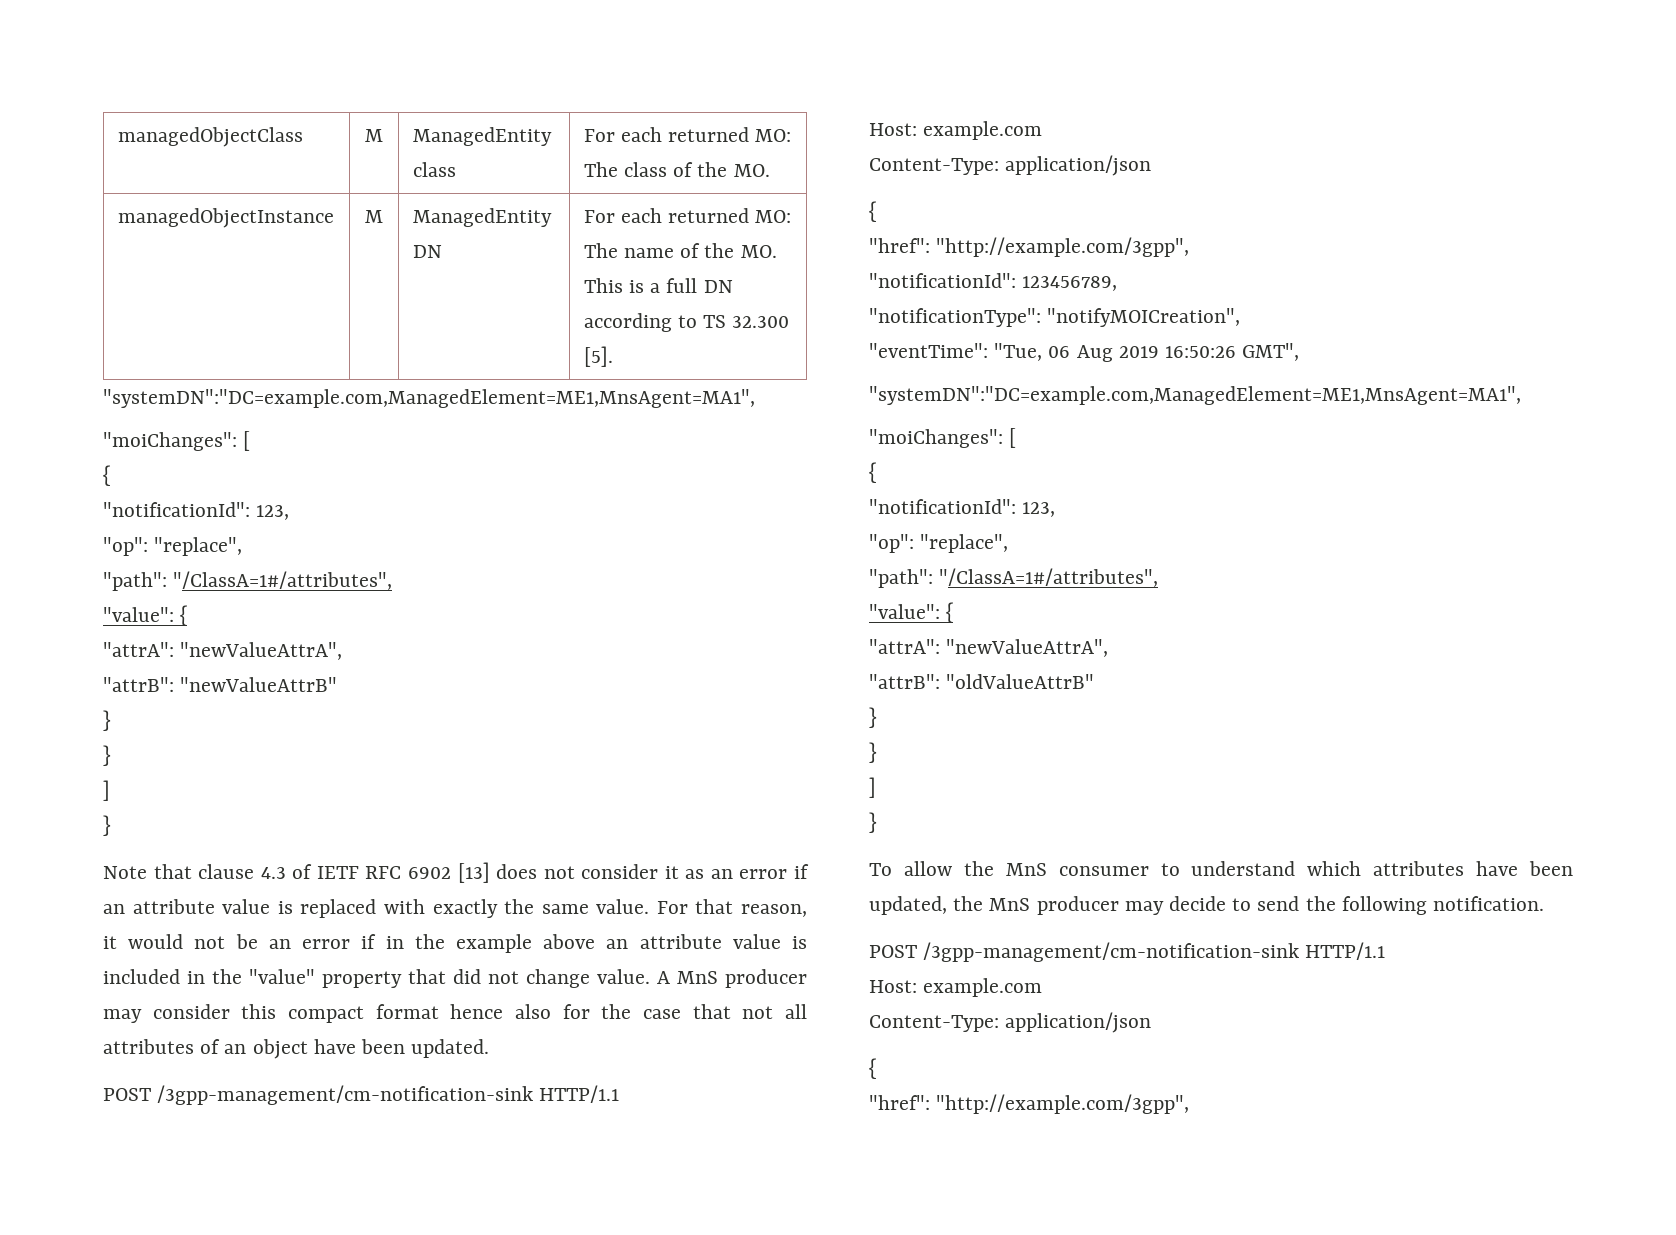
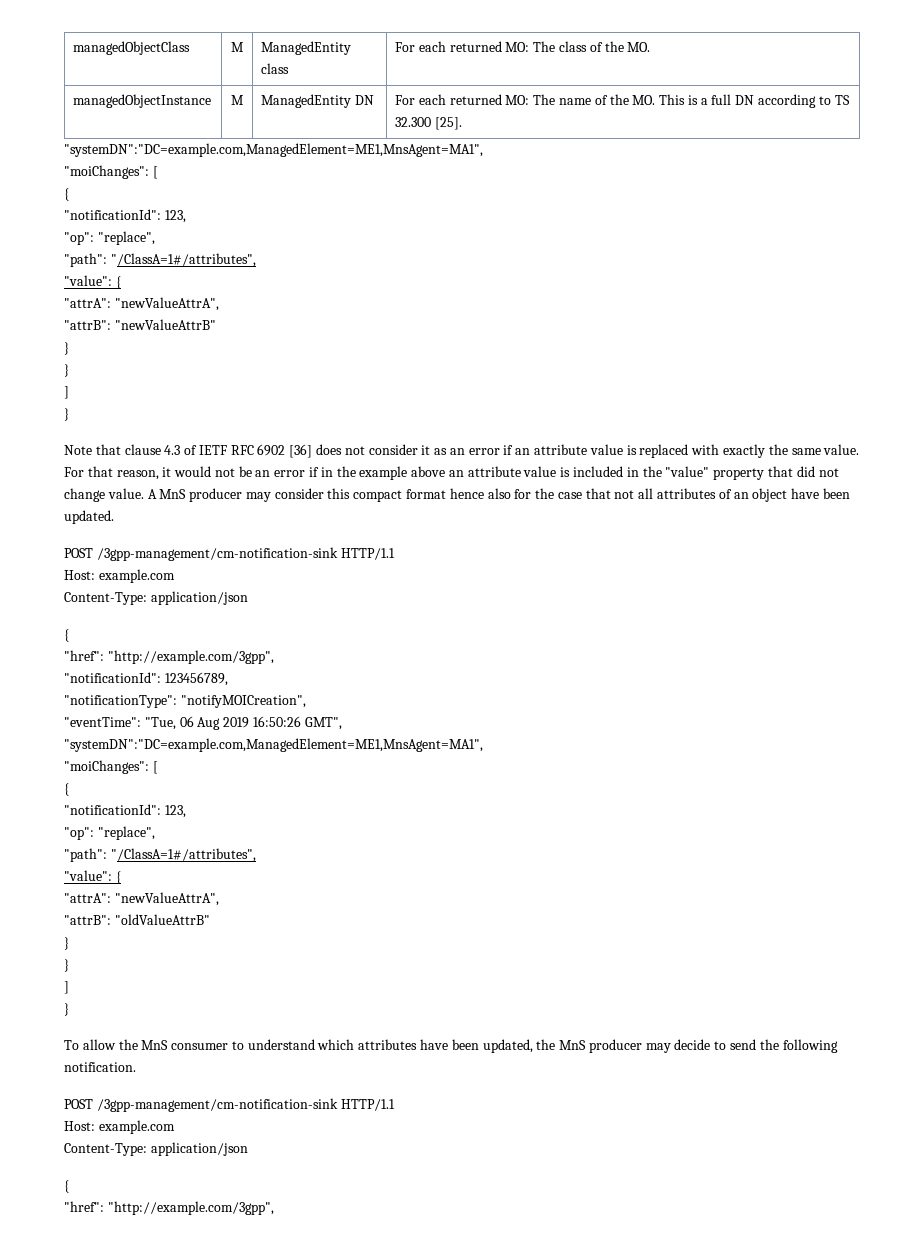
- managedObjectInstance | M | ManagedEntity DN | For each returned MO: The name of the MO. This is a full DN according to TS 32.300 [5].
+ managedObjectInstance | M | ManagedEntity DN | For each returned MO: The name of the MO. This is a full DN according to TS 32.300 [25].
- Note that clause 4.3 of IETF RFC 6902 [13] does not consider it as an error if an attribute value is replaced with exactly the same value.
+ Note that clause 4.3 of IETF RFC 6902 [36] does not consider it as an error if an attribute value is replaced with exactly the same value.

